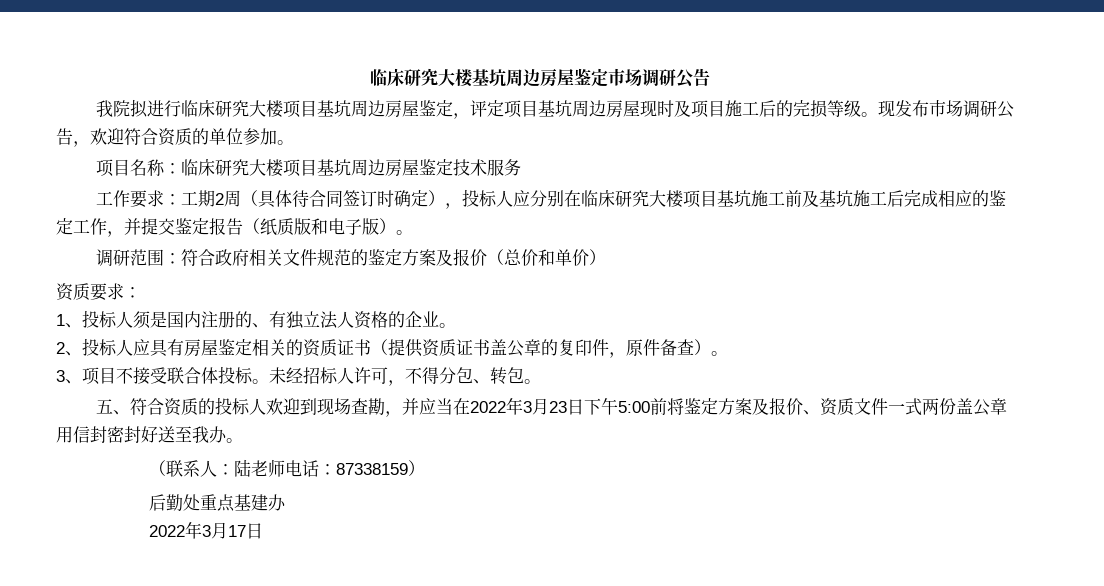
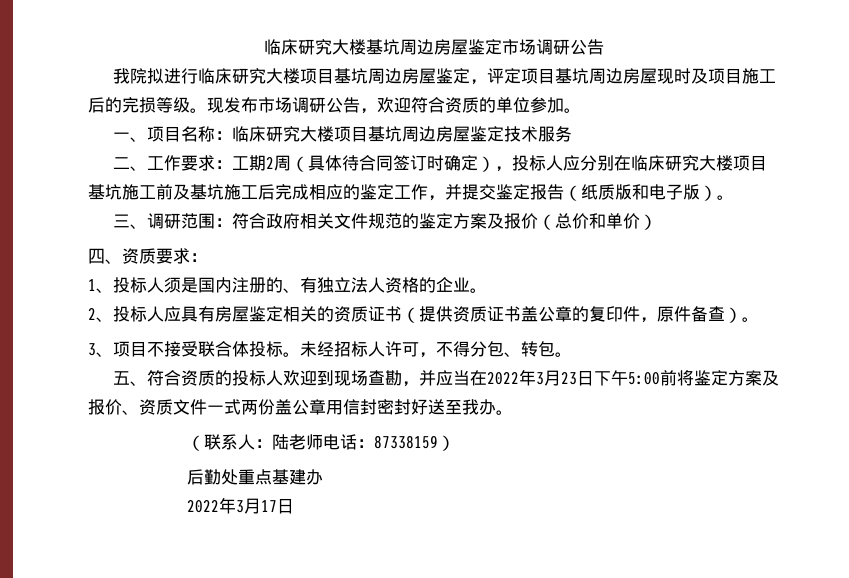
- 项目名称：临床研究大楼项目基坑周边房屋鉴定技术服务
+ 一、项目名称：临床研究大楼项目基坑周边房屋鉴定技术服务
- 工作要求：工期2周（具体待合同签订时确定），投标人应分别在临床研究大楼项目基坑施工前及基坑施工后完成相应的鉴定工作，并提交鉴定报告（纸质版和电子版）。
+ 二、工作要求：工期2周（具体待合同签订时确定），投标人应分别在临床研究大楼项目基坑施工前及基坑施工后完成相应的鉴定工作，并提交鉴定报告（纸质版和电子版）。
- 调研范围：符合政府相关文件规范的鉴定方案及报价（总价和单价）
+ 三、调研范围：符合政府相关文件规范的鉴定方案及报价（总价和单价）
- 资质要求：
+ 四、资质要求：

